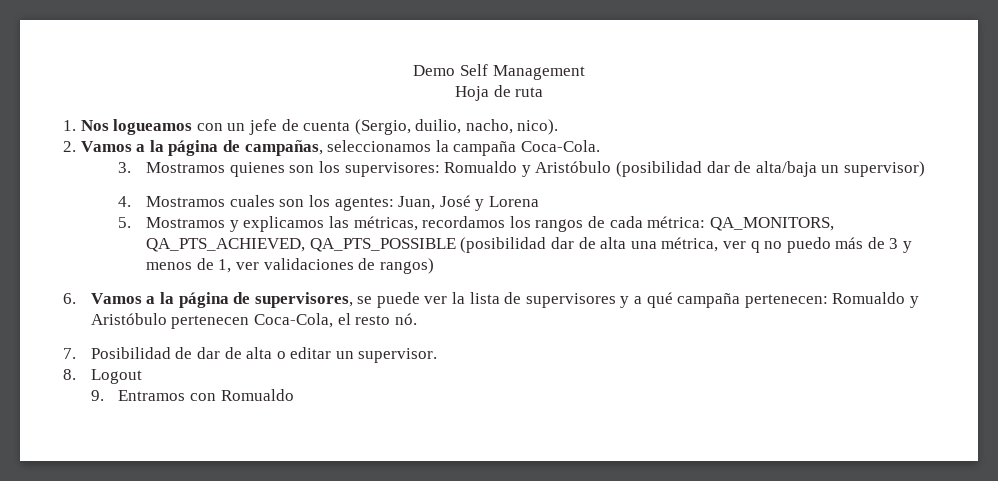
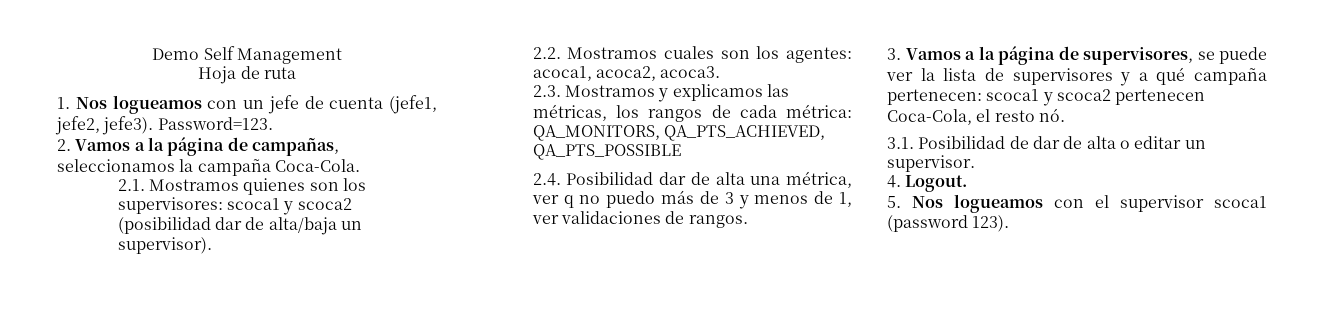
- 1. Nos logueamos con un jefe de cuenta (Sergio, duilio, nacho, nico).
+ 1. Nos logueamos con un jefe de cuenta (jefe1, jefe2, jefe3). Password=123.
- 3. Mostramos quienes son los supervisores:
+ 2.1. Mostramos quienes son los supervisores:
- Romualdo y Aristóbulo (posibilidad dar de alta/baja un supervisor)
- 4. Mostramos cuales son los agentes:
+ scoca1 y scoca2 (posibilidad dar de alta/baja un supervisor).
+ 2.2. Mostramos cuales son los agentes:
- Juan, José y Lorena
- 5. Mostramos y explicamos las métricas, recordamos los rangos de cada métrica:
+ acoca1, acoca2, acoca3.
+ 2.3. Mostramos y explicamos las métricas, los rangos de cada métrica:
- QA_MONITORS, QA_PTS_ACHIEVED, QA_PTS_POSSIBLE (posibilidad dar de alta una métrica, ver q no puedo más de 3 y menos de 1, ver validaciones de rangos)
- 6. Vamos a la página de supervisores, se puede ver la lista de supervisores y a qué campaña pertenecen:
+ QA_MONITORS, QA_PTS_ACHIEVED, QA_PTS_POSSIBLE
+ 2.4. Posibilidad dar de alta una métrica, ver q no puedo más de 3 y menos de 1, ver validaciones de rangos.
+ 3. Vamos a la página de supervisores, se puede ver la lista de supervisores y a qué campaña pertenecen:
- Romualdo y Aristóbulo pertenecen Coca-Cola, el resto nó.
+ scoca1 y scoca2 pertenecen Coca-Cola, el resto nó.
- 7. Posibilidad de dar de alta o editar un supervisor.
+ 3.1. Posibilidad de dar de alta o editar un supervisor.
- 8. Logout
- 9. Entramos con Romualdo
+ 4. Logout.
+ 5. Nos logueamos con el supervisor scoca1 (password 123).

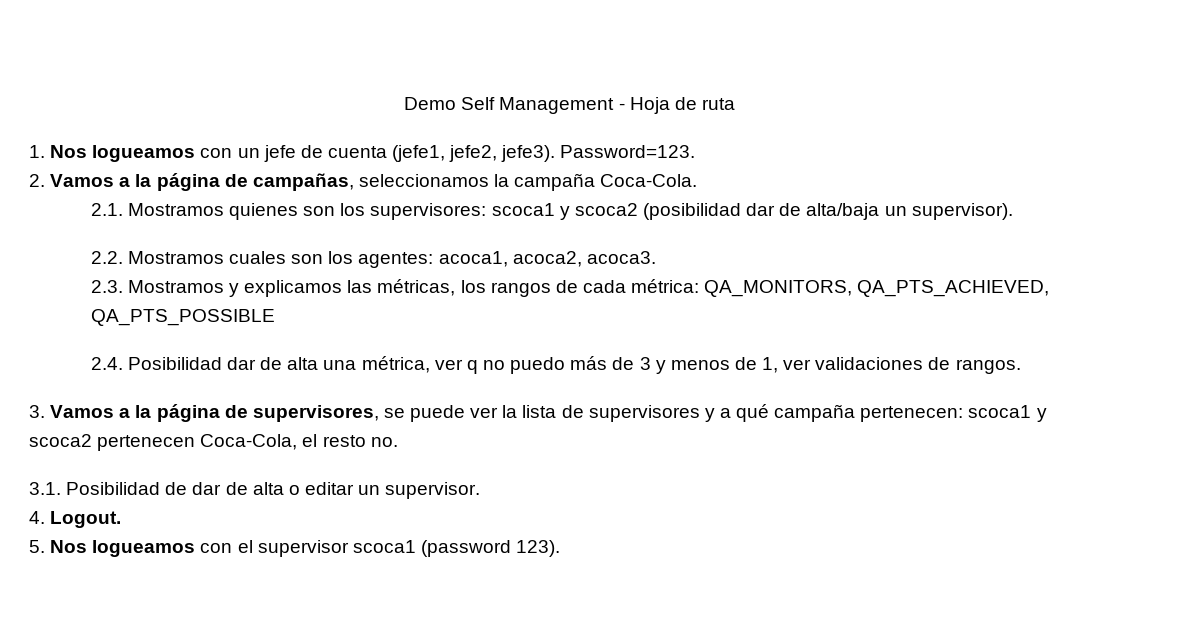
- Demo Self Management
- Hoja de ruta
+ Demo Self Management - Hoja de ruta
- 3. Vamos a la página de supervisores, se puede ver la lista de supervisores y a qué campaña pertenecen: scoca1 y scoca2 pertenecen Coca-Cola, el resto nó.
+ 3. Vamos a la página de supervisores, se puede ver la lista de supervisores y a qué campaña pertenecen: scoca1 y scoca2 pertenecen Coca-Cola, el resto no.

